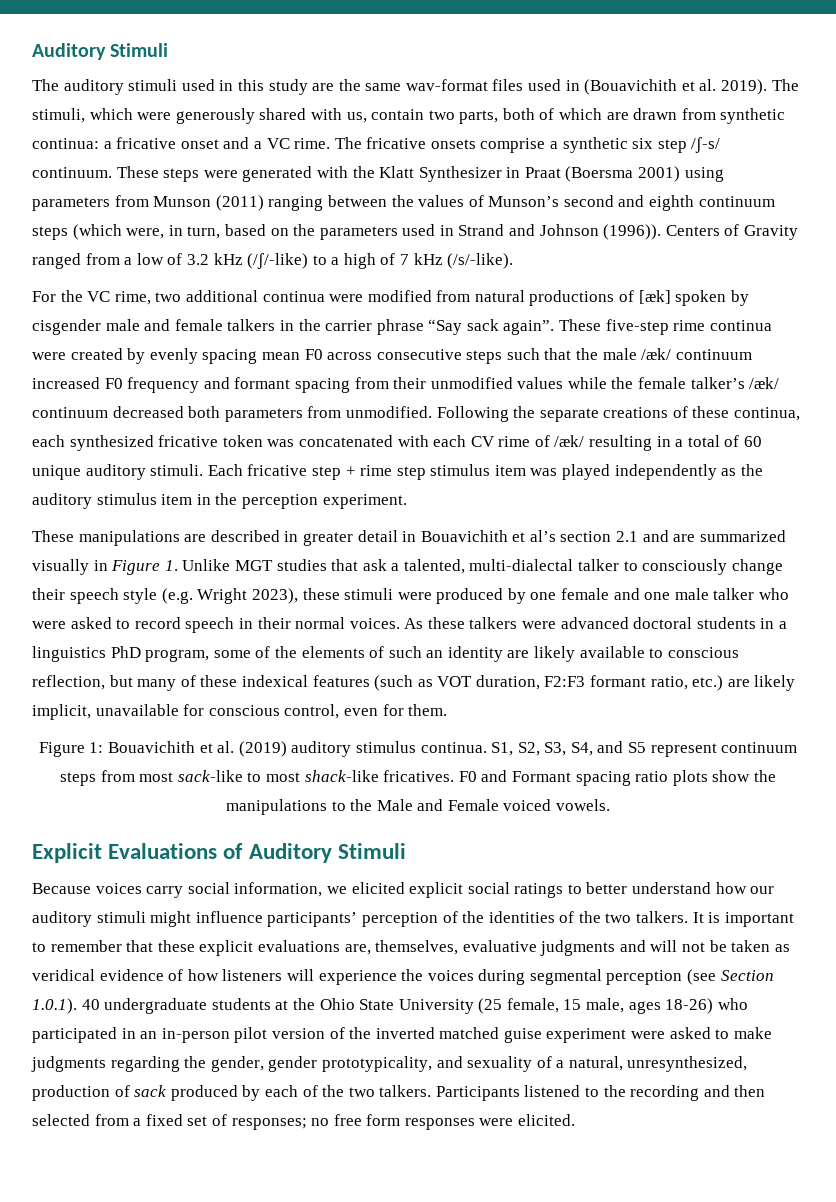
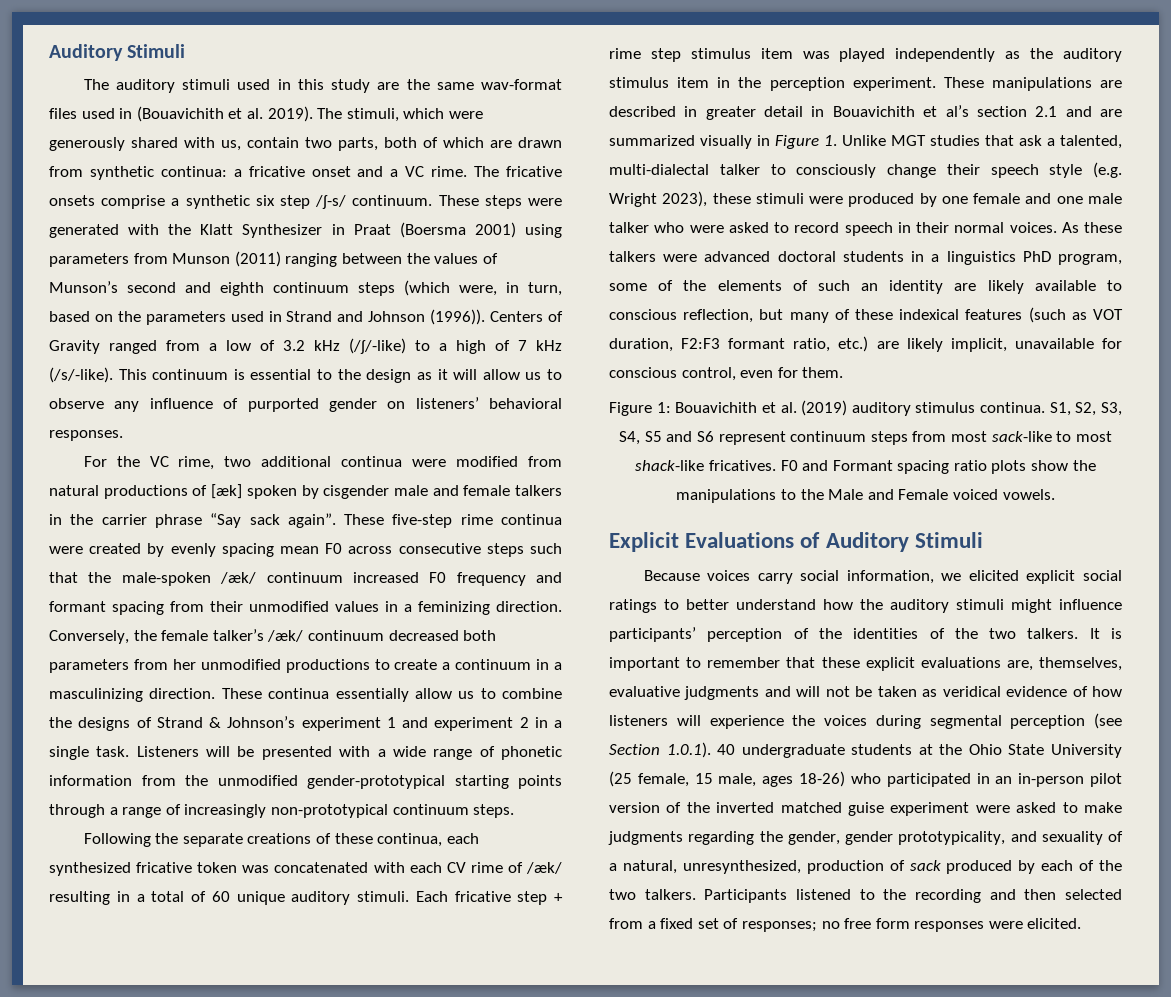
+ This continuum is essential to the design as it will allow us to observe any influence of purported gender on listeners’ behavioral responses.
- These five-step rime continua were created by evenly spacing mean F0 across consecutive steps such that the male /æk/ continuum increased F0 frequency and formant spacing from their unmodified values while the female talker’s /æk/ continuum decreased both parameters from unmodified. Following the separate creations of these continua, each synthesized fricative token was concatenated with each CV rime of /æk/ resulting in a total of 60 unique auditory stimuli.
+ These five-step rime continua were created by evenly spacing mean F0 across consecutive steps such that the male-spoken /æk/ continuum increased F0 frequency and formant spacing from their unmodified values in a feminizing direction. Conversely, the female talker’s /æk/ continuum decreased both parameters from her unmodified productions to create a continuum in a masculinizing direction. These continua essentially allow us to combine the designs of Strand & Johnson’s experiment 1 and experiment 2 in a single task. Listeners will be presented with a wide range of phonetic information from the unmodified gender-prototypical starting points through a range of increasingly non-prototypical continuum steps.
+ Following the separate creations of these continua, each synthesized fricative token was concatenated with each CV rime of /æk/ resulting in a total of 60 unique auditory stimuli.
- Each fricative step + rime step stimulus item was played independently as the auditory stimulus item in the perception experiment.
- These manipulations are described in greater detail in Bouavichith et al’s section 2.1 and are summarized visually in Figure 1. Unlike MGT studies that ask a talented, multi-dialectal talker to consciously change their speech style (e.g. Wright 2023), these stimuli were produced by one female and one male talker who were asked to record speech in their normal voices.
+ Each fricative step + rime step stimulus item was played independently as the auditory stimulus item in the perception experiment. These manipulations are described in greater detail in Bouavichith et al’s section 2.1 and are summarized visually in Figure 1. Unlike MGT studies that ask a talented, multi-dialectal talker to consciously change their speech style (e.g. Wright 2023), these stimuli were produced by one female and one male talker who were asked to record speech in their normal voices.
- S1, S2, S3, S4, and S5 represent continuum steps from most sack-like to most shack-like fricatives.
+ S1, S2, S3, S4, S5 and S6 represent continuum steps from most sack-like to most shack-like fricatives.
- Because voices carry social information, we elicited explicit social ratings to better understand how our auditory stimuli might influence participants’ perception of the identities of the two talkers.
+ Because voices carry social information, we elicited explicit social ratings to better understand how the auditory stimuli might influence participants’ perception of the identities of the two talkers.

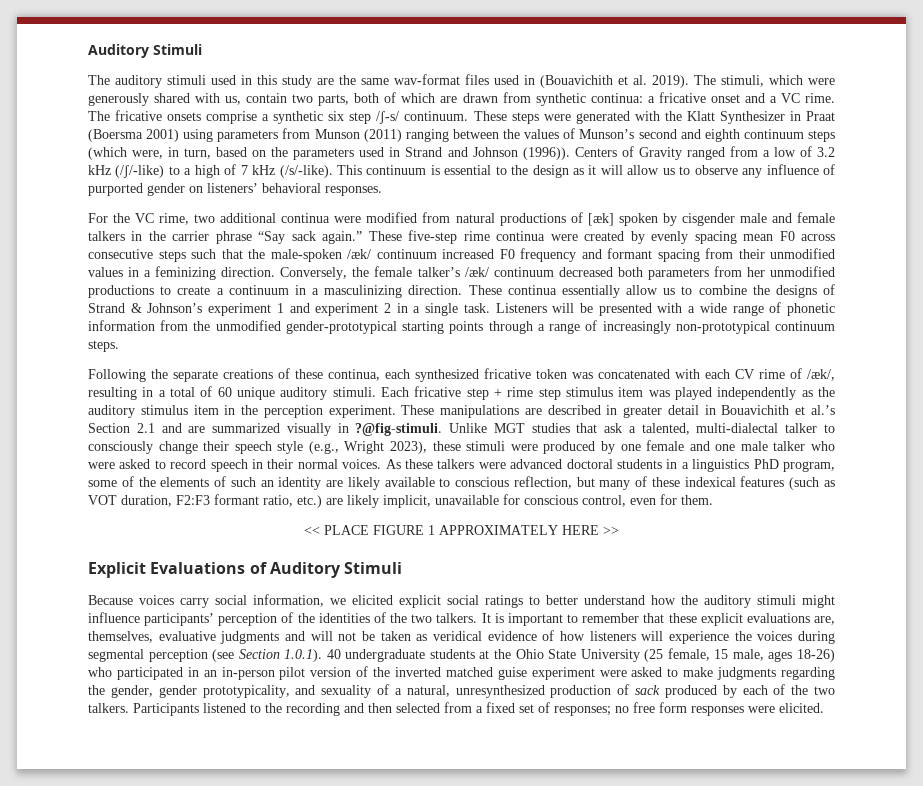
- For the VC rime, two additional continua were modified from natural productions of [æk] spoken by cisgender male and female talkers in the carrier phrase “Say sack again”.
+ For the VC rime, two additional continua were modified from natural productions of [æk] spoken by cisgender male and female talkers in the carrier phrase “Say sack again.”
- Following the separate creations of these continua, each synthesized fricative token was concatenated with each CV rime of /æk/ resulting in a total of 60 unique auditory stimuli.
+ Following the separate creations of these continua, each synthesized fricative token was concatenated with each CV rime of /æk/, resulting in a total of 60 unique auditory stimuli.
- These manipulations are described in greater detail in Bouavichith et al’s section 2.1 and are summarized visually in Figure 1. Unlike MGT studies that ask a talented, multi-dialectal talker to consciously change their speech style (e.g. Wright 2023), these stimuli were produced by one female and one male talker who were asked to record speech in their normal voices.
+ These manipulations are described in greater detail in Bouavichith et al.’s Section 2.1 and are summarized visually in ?@fig-stimuli. Unlike MGT studies that ask a talented, multi-dialectal talker to consciously change their speech style (e.g., Wright 2023), these stimuli were produced by one female and one male talker who were asked to record speech in their normal voices.
- Figure 1: Bouavichith et al. (2019) auditory stimulus continua. S1, S2, S3, S4, S5 and S6 represent continuum steps from most sack-like to most shack-like fricatives. F0 and Formant spacing ratio plots show the manipulations to the Male and Female voiced vowels.
+ << PLACE FIGURE 1 APPROXIMATELY HERE >>
- It is important to remember that these explicit evaluations are, themselves, evaluative judgments and will not be taken as veridical evidence of how listeners will experience the voices during segmental perception (see Section 1.0.1). 40 undergraduate students at the Ohio State University (25 female, 15 male, ages 18-26) who participated in an in-person pilot version of the inverted matched guise experiment were asked to make judgments regarding the gender, gender prototypicality, and sexuality of a natural, unresynthesized, production of sack produced by each of the two talkers.
+ It is important to remember that these explicit evaluations are, themselves, evaluative judgments and will not be taken as veridical evidence of how listeners will experience the voices during segmental perception (see Section 1.0.1). 40 undergraduate students at the Ohio State University (25 female, 15 male, ages 18-26) who participated in an in-person pilot version of the inverted matched guise experiment were asked to make judgments regarding the gender, gender prototypicality, and sexuality of a natural, unresynthesized production of sack produced by each of the two talkers.

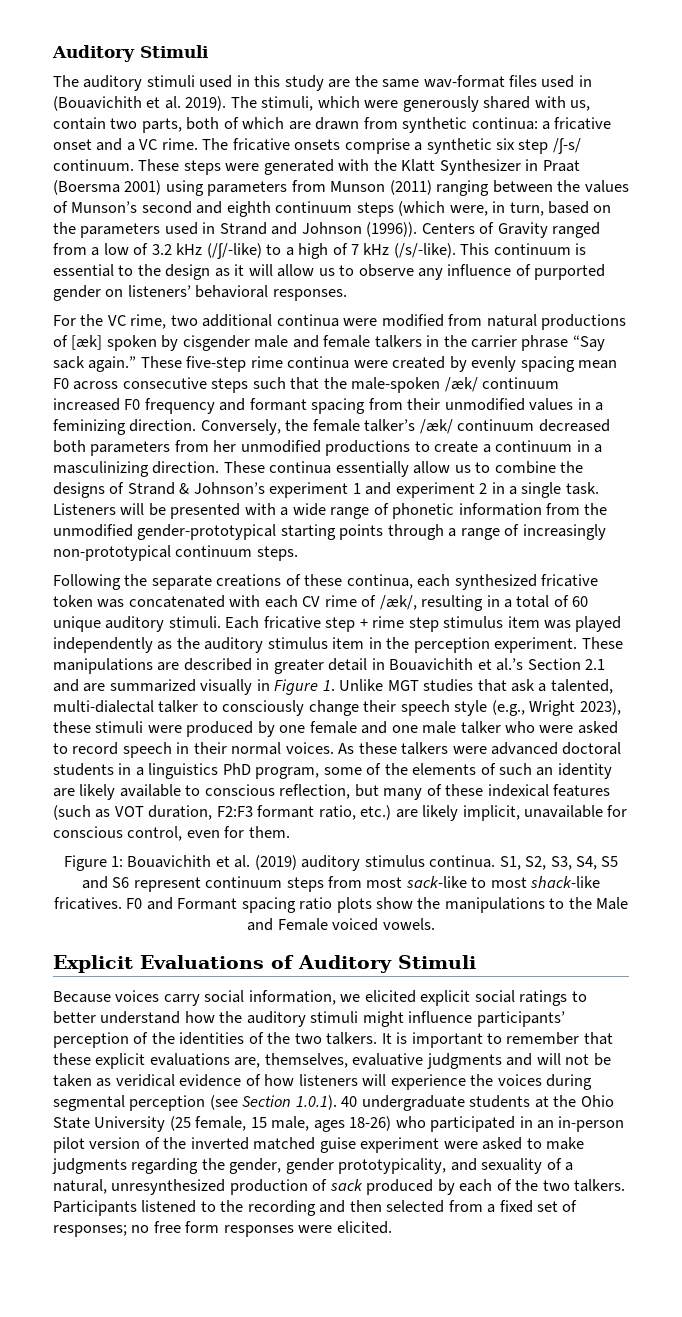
- These manipulations are described in greater detail in Bouavichith et al.’s Section 2.1 and are summarized visually in ?@fig-stimuli. Unlike MGT studies that ask a talented, multi-dialectal talker to consciously change their speech style (e.g., Wright 2023), these stimuli were produced by one female and one male talker who were asked to record speech in their normal voices.
+ These manipulations are described in greater detail in Bouavichith et al.’s Section 2.1 and are summarized visually in Figure 1. Unlike MGT studies that ask a talented, multi-dialectal talker to consciously change their speech style (e.g., Wright 2023), these stimuli were produced by one female and one male talker who were asked to record speech in their normal voices.
- << PLACE FIGURE 1 APPROXIMATELY HERE >>
+ Figure 1: Bouavichith et al. (2019) auditory stimulus continua. S1, S2, S3, S4, S5 and S6 represent continuum steps from most sack-like to most shack-like fricatives. F0 and Formant spacing ratio plots show the manipulations to the Male and Female voiced vowels.

